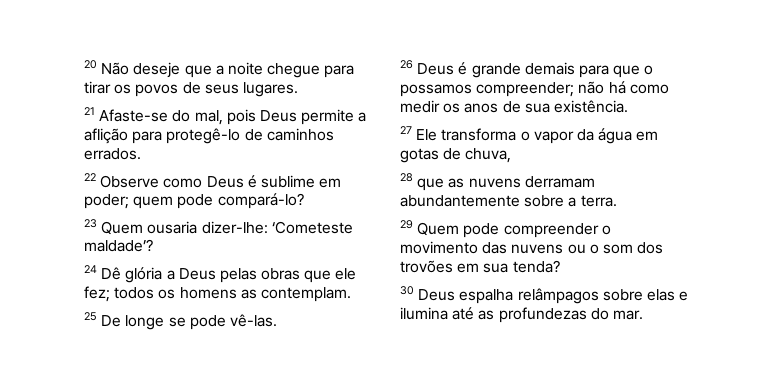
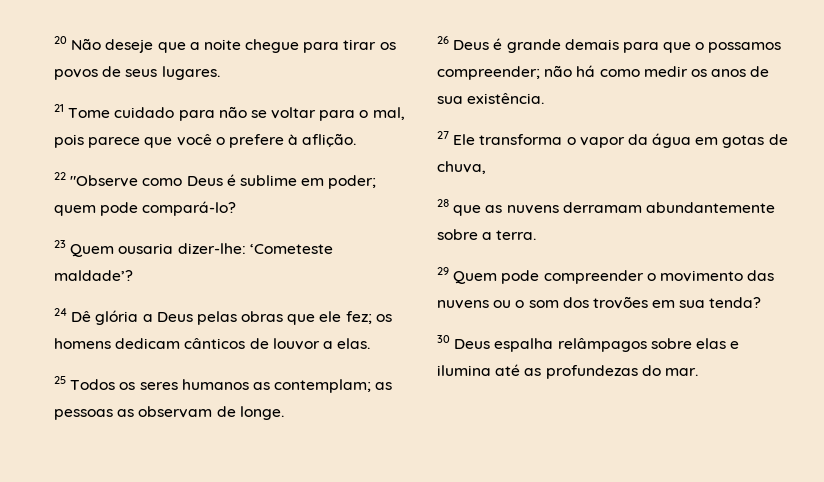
- 21 Afaste-se do mal, pois Deus permite a aflição para protegê-lo de caminhos errados.
+ 21 Tome cuidado para não se voltar para o mal, pois parece que você o prefere à aflição.
- 22 Observe como Deus é sublime em poder; quem pode compará-lo?
+ 22 "Observe como Deus é sublime em poder; quem pode compará-lo?
- 24 Dê glória a Deus pelas obras que ele fez; todos os homens as contemplam.
- 25 De longe se pode vê-las.
+ 24 Dê glória a Deus pelas obras que ele fez; os homens dedicam cânticos de louvor a elas.
+ 25 Todos os seres humanos as contemplam; as pessoas as observam de longe.

